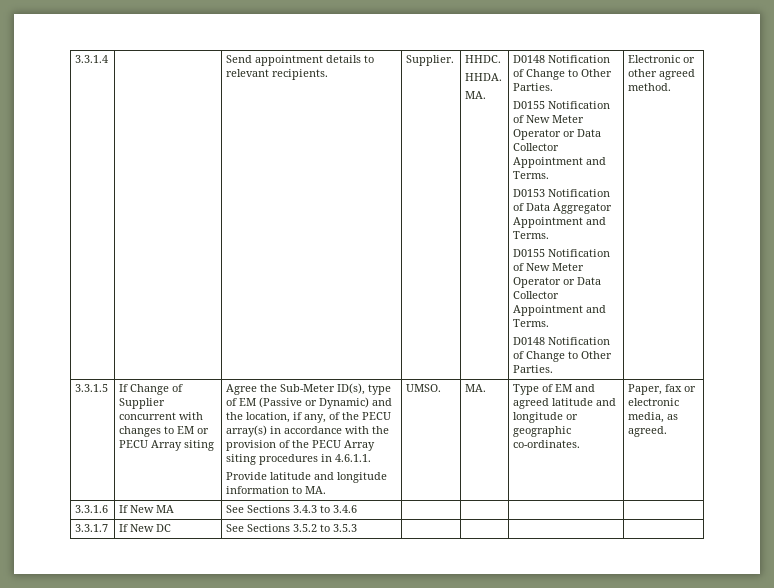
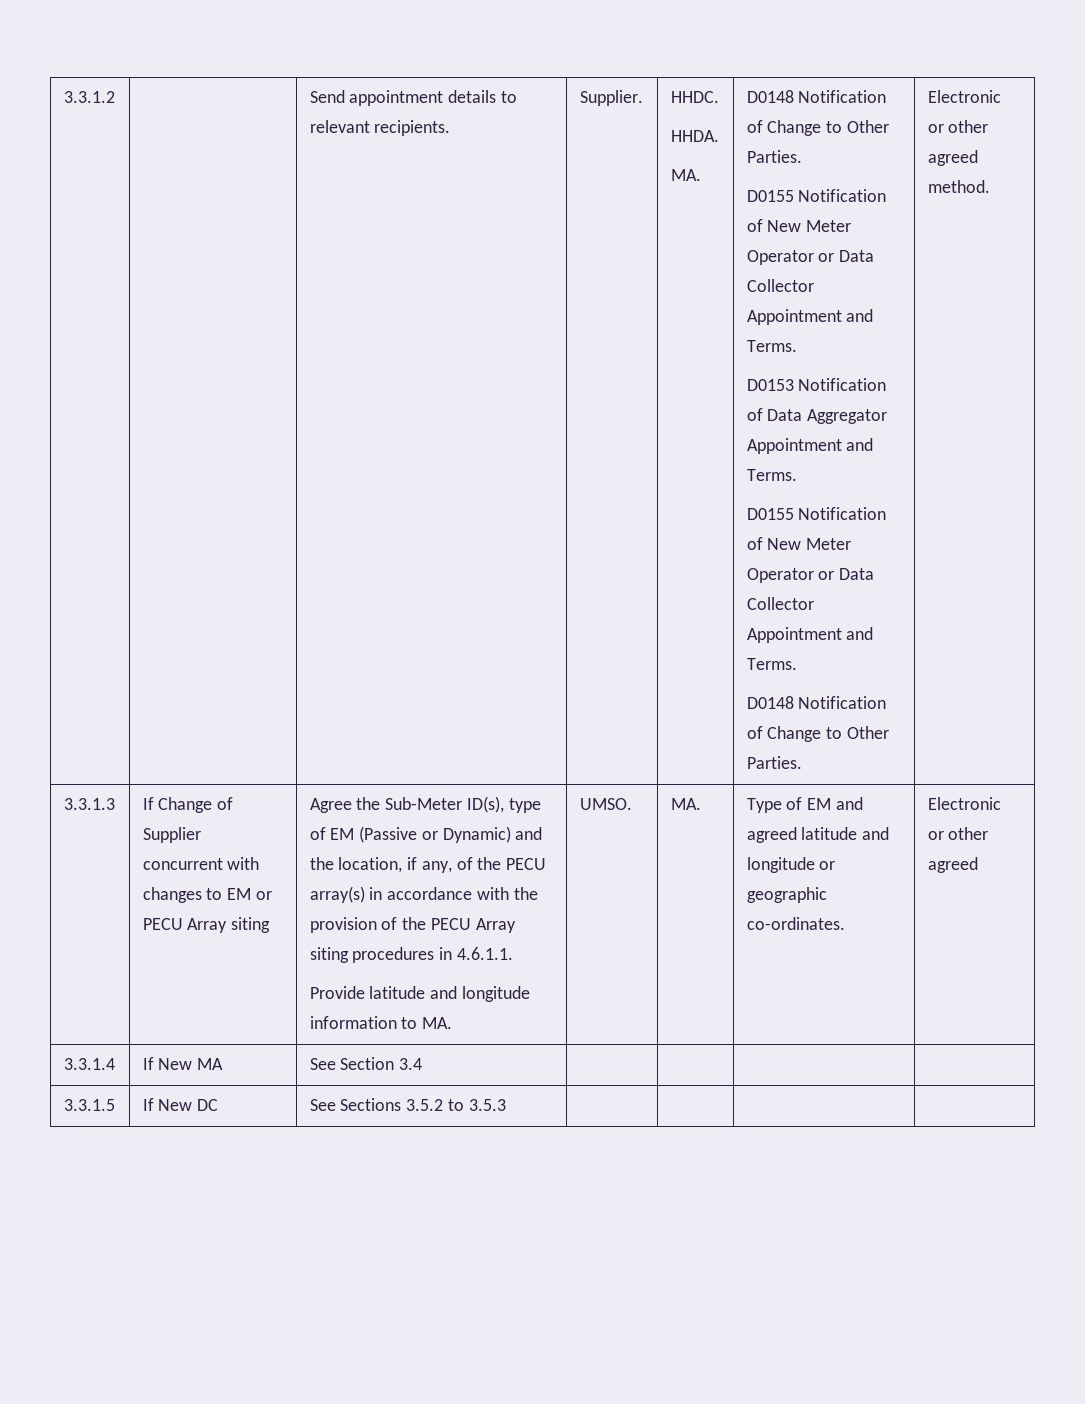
- 3.3.1.4
+ 3.3.1.2
- 3.3.1.5
+ 3.3.1.3
- Type of EM and agreed latitude and longitude or geographic co-ordinates. | Paper, fax or electronic media, as agreed.
- 3.3.1.6 | If New MA | See Sections 3.4.3 to 3.4.6 | | | |
- 3.3.1.7 | If New DC | See Sections 3.5.2 to 3.5.3 | | | |
+ Type of EM and agreed latitude and longitude or geographic co-ordinates. | Electronic or other agreed
+ 3.3.1.4 | If New MA | See Section 3.4 | | | |
+ 3.3.1.5 | If New DC | See Sections 3.5.2 to 3.5.3 | | | |

